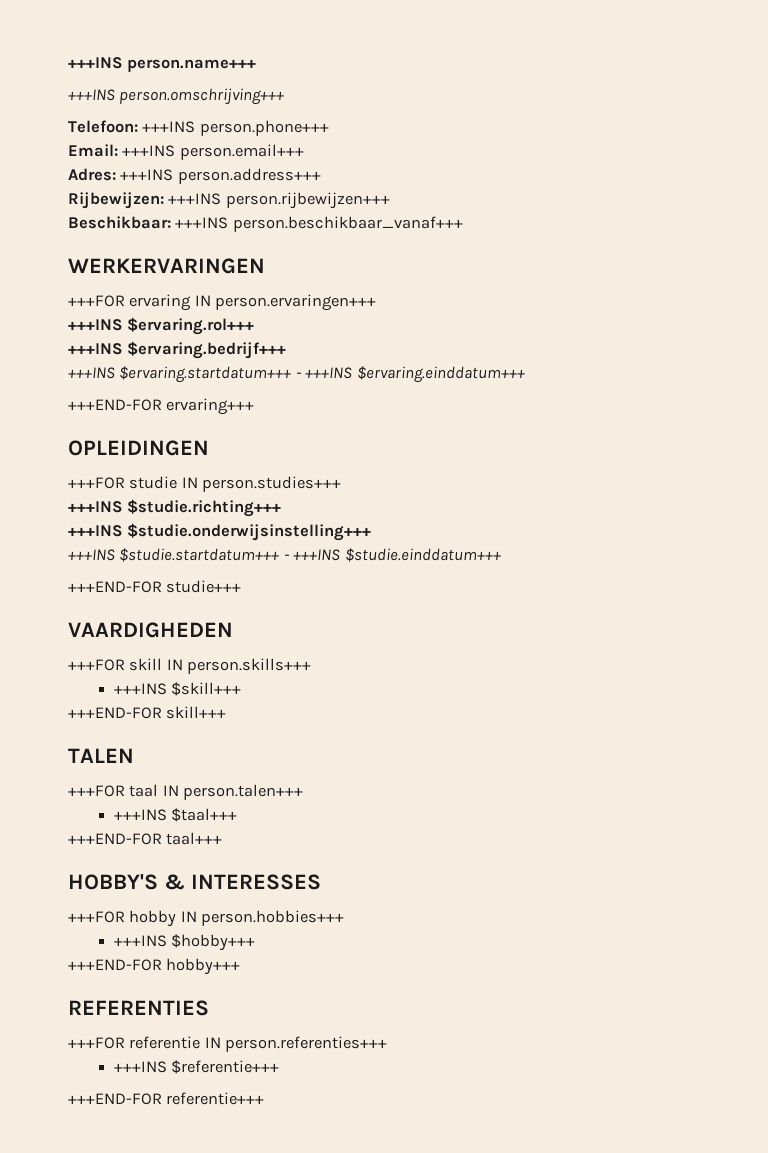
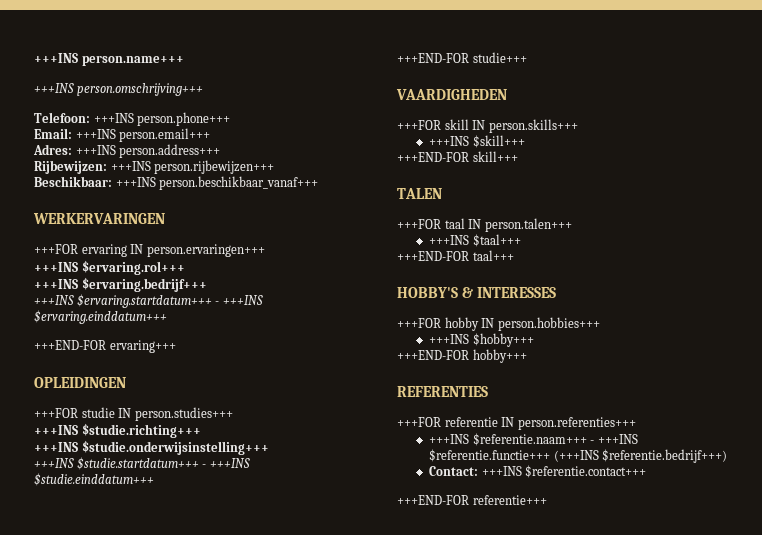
- +++INS $referentie+++
+ +++INS $referentie.naam+++ - +++INS $referentie.functie+++ (+++INS $referentie.bedrijf+++)
+ Contact: +++INS $referentie.contact+++

